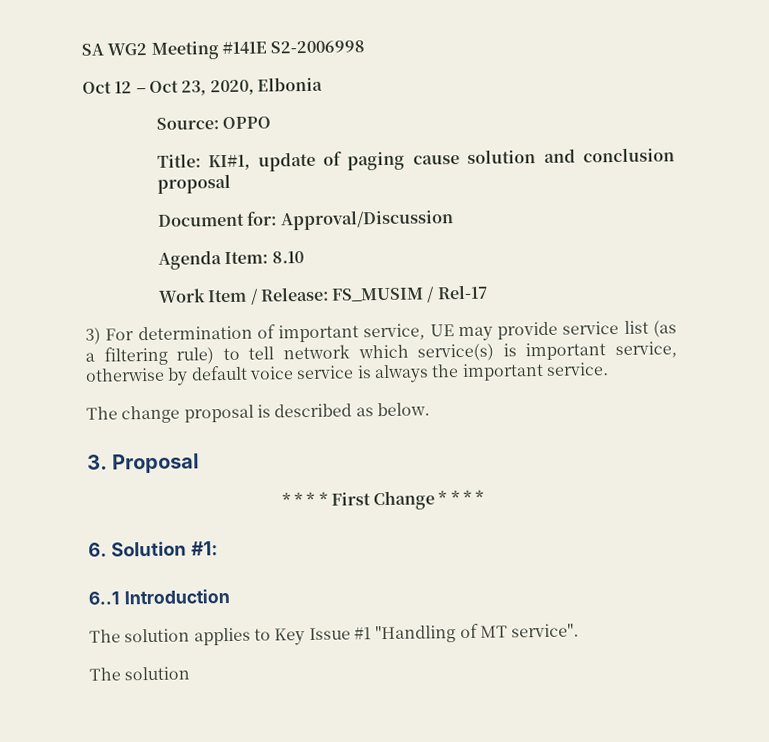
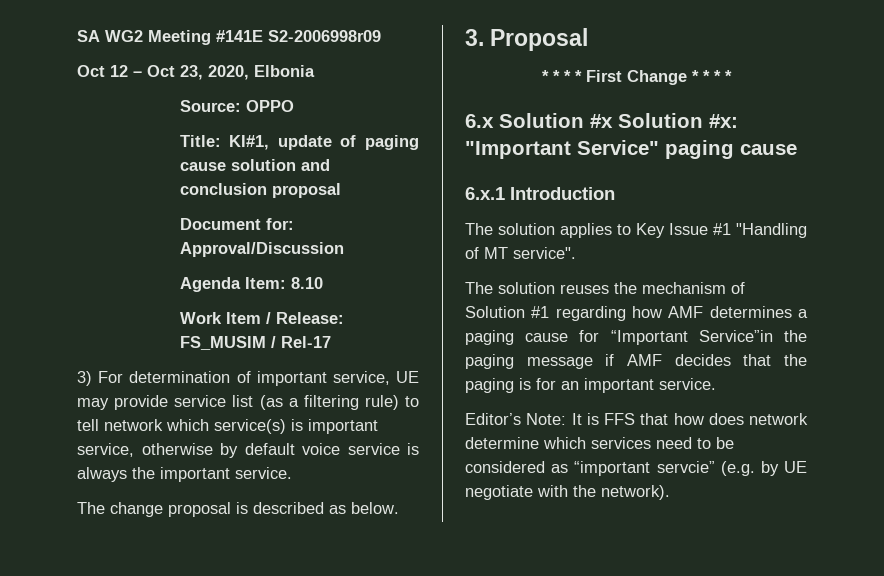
- SA WG2 Meeting #141E S2-2006998
+ SA WG2 Meeting #141E S2-2006998r09
- 6. Solution #1:
- 6..1 Introduction
+ 6.x Solution #x Solution #x: "Important Service" paging cause
+ 6.x.1 Introduction
  The solution applies to Key Issue #1 "Handling of MT service".
- The solution
+ The solution reuses the mechanism of Solution #1 regarding how AMF determines a paging cause for “Important Service”in the paging message if AMF decides that the paging is for an important service.
+ Editor’s Note: It is FFS that how does network determine which services need to be considered as “important servcie” (e.g. by UE negotiate with the network).

